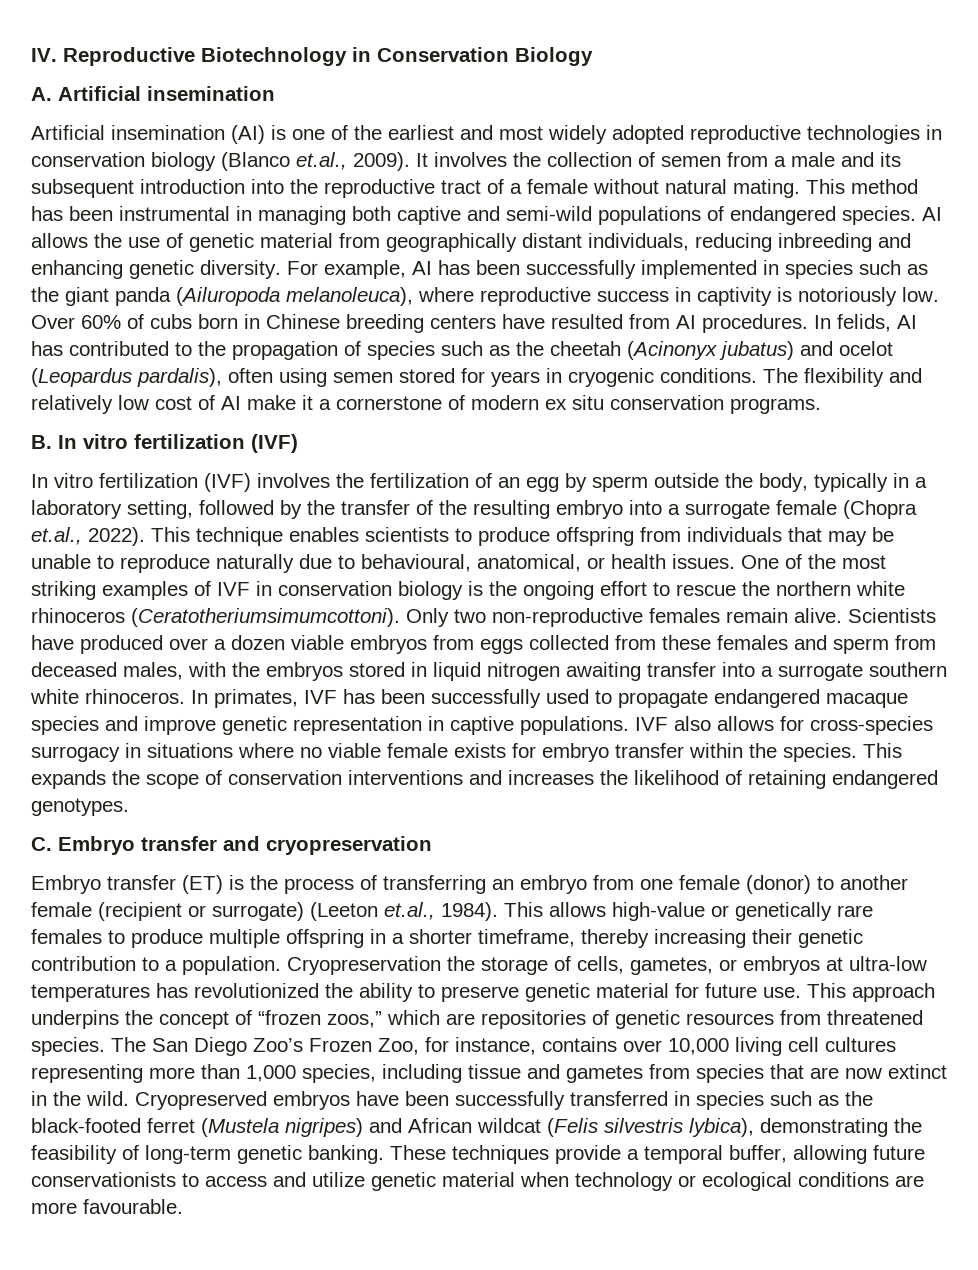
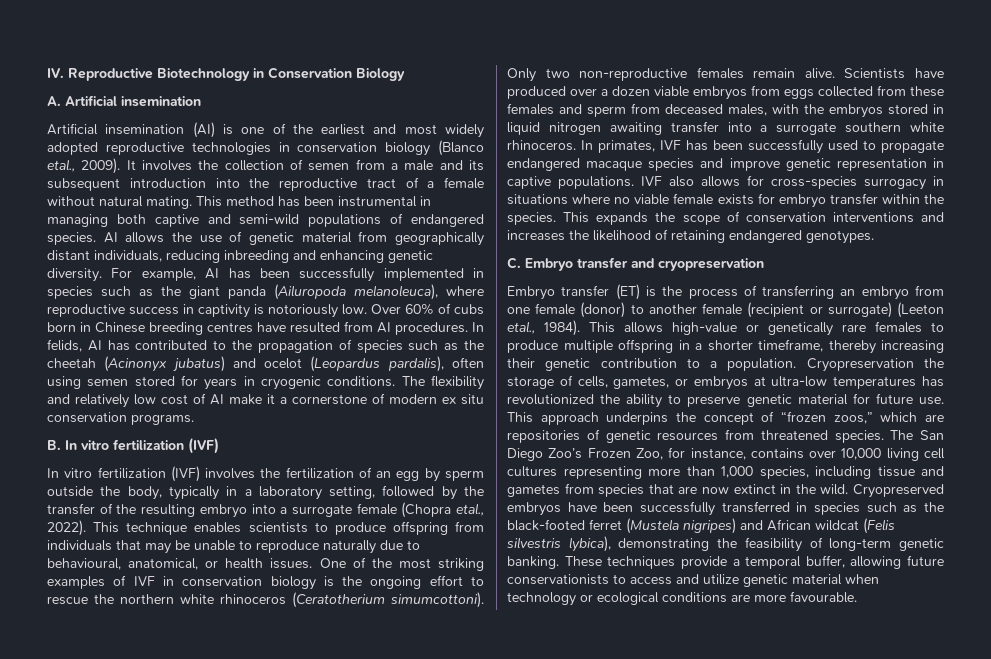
- Artificial insemination (AI) is one of the earliest and most widely adopted reproductive technologies in conservation biology (Blanco et.al., 2009).
+ Artificial insemination (AI) is one of the earliest and most widely adopted reproductive technologies in conservation biology (Blanco etal., 2009).
- Over 60% of cubs born in Chinese breeding centers have resulted from AI procedures.
+ Over 60% of cubs born in Chinese breeding centres have resulted from AI procedures.
- In vitro fertilization (IVF) involves the fertilization of an egg by sperm outside the body, typically in a laboratory setting, followed by the transfer of the resulting embryo into a surrogate female (Chopra et.al., 2022).
+ In vitro fertilization (IVF) involves the fertilization of an egg by sperm outside the body, typically in a laboratory setting, followed by the transfer of the resulting embryo into a surrogate female (Chopra etal., 2022).
- One of the most striking examples of IVF in conservation biology is the ongoing effort to rescue the northern white rhinoceros (Ceratotheriumsimumcottoni).
+ One of the most striking examples of IVF in conservation biology is the ongoing effort to rescue the northern white rhinoceros (Ceratotherium simumcottoni).
- Embryo transfer (ET) is the process of transferring an embryo from one female (donor) to another female (recipient or surrogate) (Leeton et.al., 1984).
+ Embryo transfer (ET) is the process of transferring an embryo from one female (donor) to another female (recipient or surrogate) (Leeton etal., 1984).

